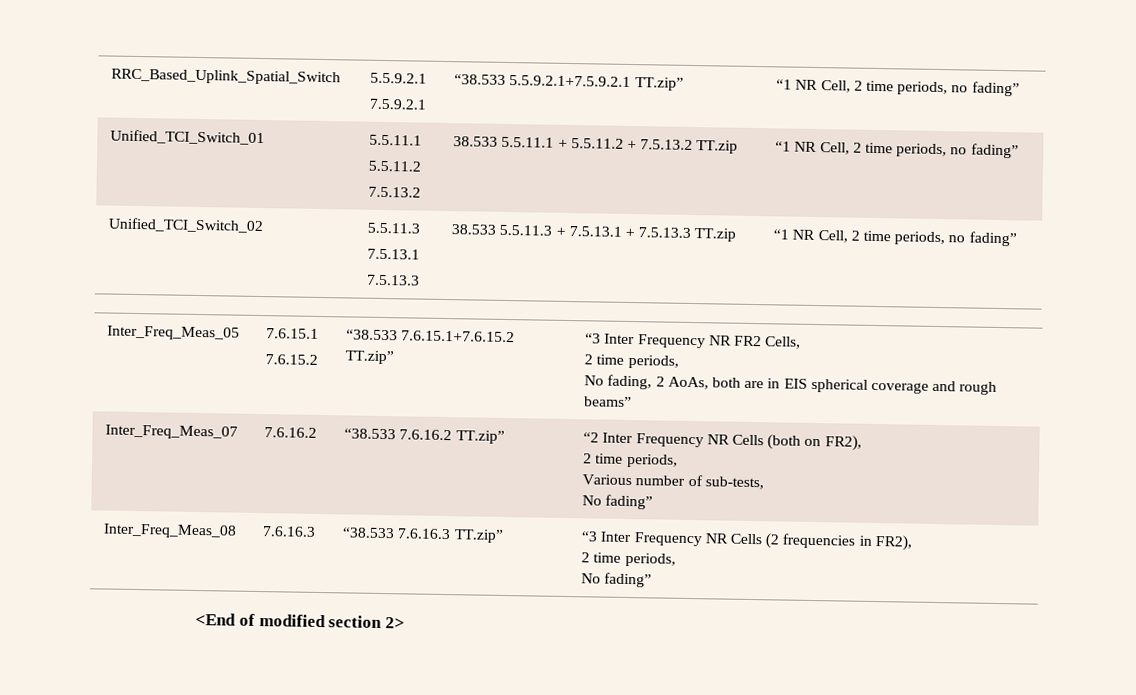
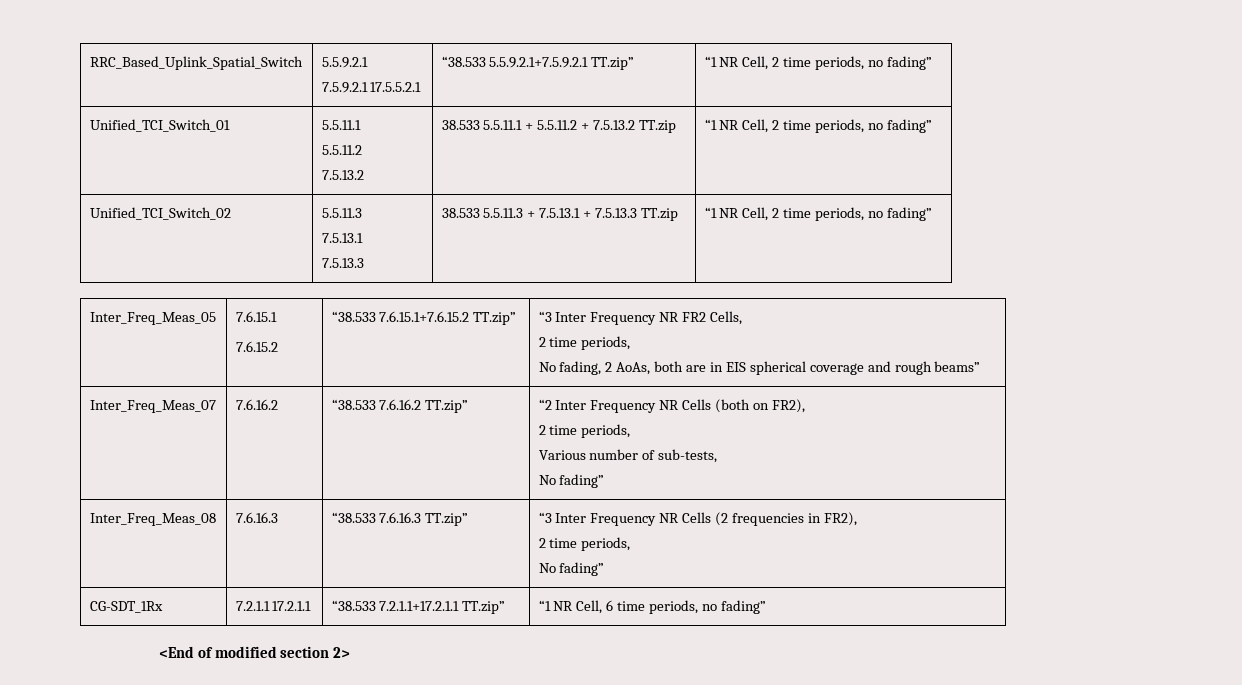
  RRC_Based_Uplink_Spatial_Switch | 5.5.9.2.1
- 7.5.9.2.1 | “38.533 5.5.9.2.1+7.5.9.2.1 TT.zip” | “1 NR Cell, 2 time periods, no fading”
+ 7.5.9.2.1 17.5.5.2.1 | “38.533 5.5.9.2.1+7.5.9.2.1 TT.zip” | “1 NR Cell, 2 time periods, no fading”
+ CG-SDT_1Rx | 7.2.1.1 17.2.1.1 | “38.533 7.2.1.1+17.2.1.1 TT.zip” | “1 NR Cell, 6 time periods, no fading”

